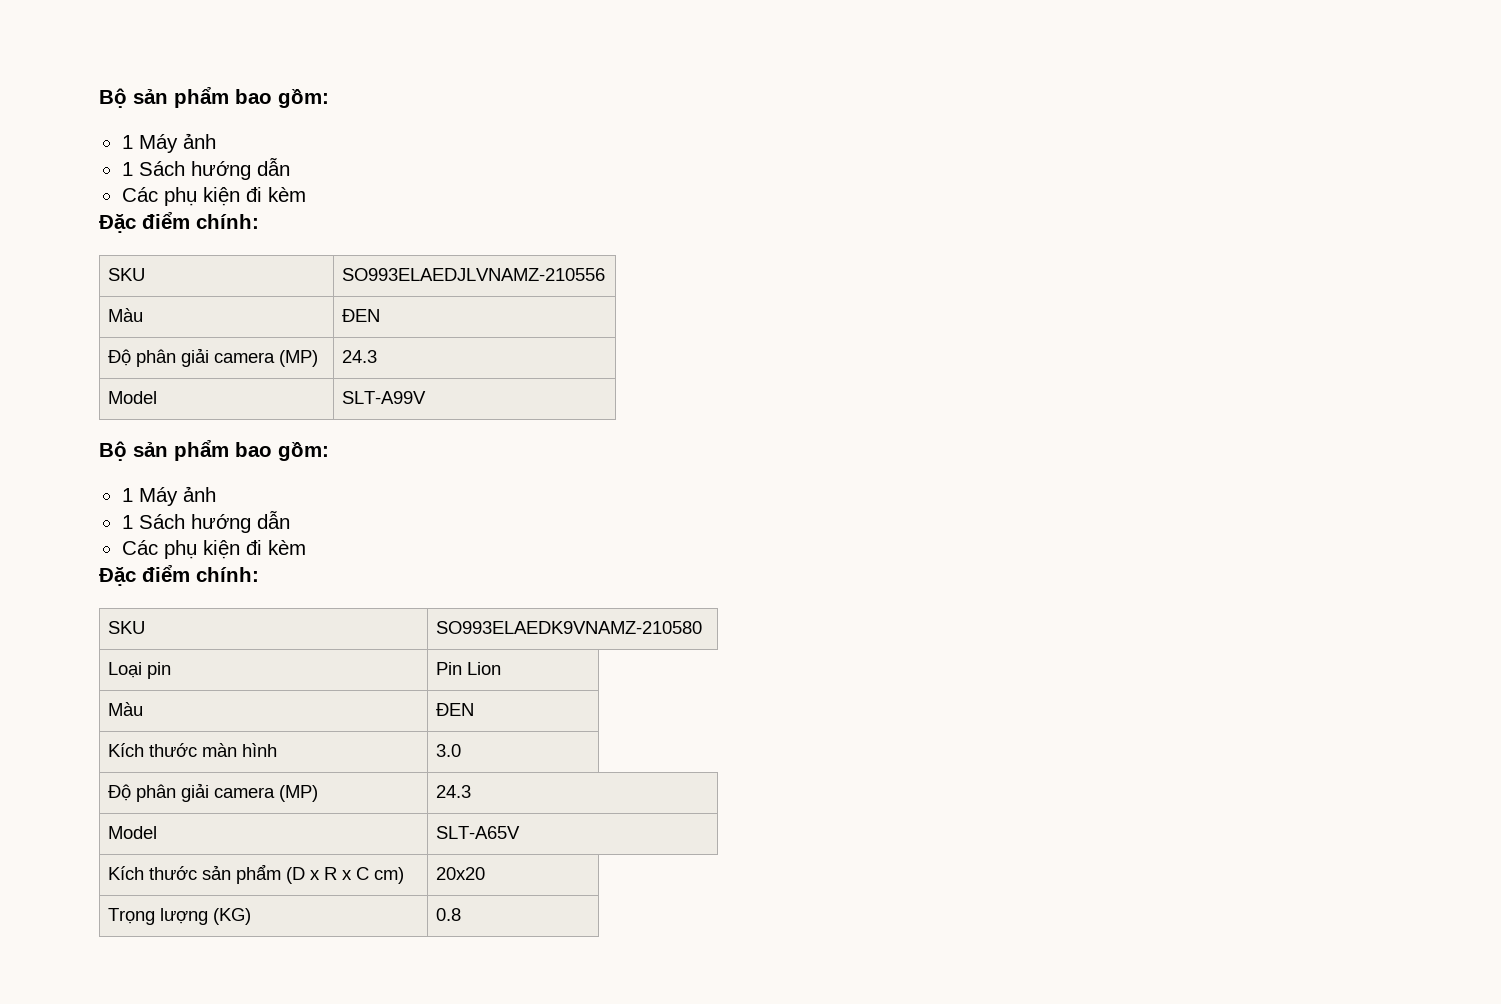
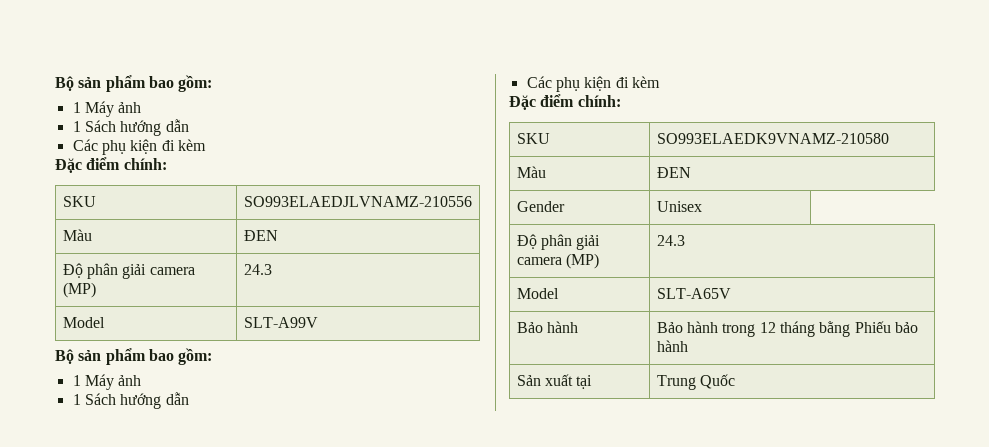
  SKU | SO993ELAEDK9VNAMZ-210580
- Loại pin | Pin Lion
  Màu | ĐEN
- Kích thước màn hình | 3.0
+ Gender | Unisex
- Kích thước sản phẩm (D x R x C cm) | 20x20
- Trọng lượng (KG) | 0.8
+ Bảo hành | Bảo hành trong 12 tháng bằng Phiếu bảo hành
+ Sản xuất tại | Trung Quốc

